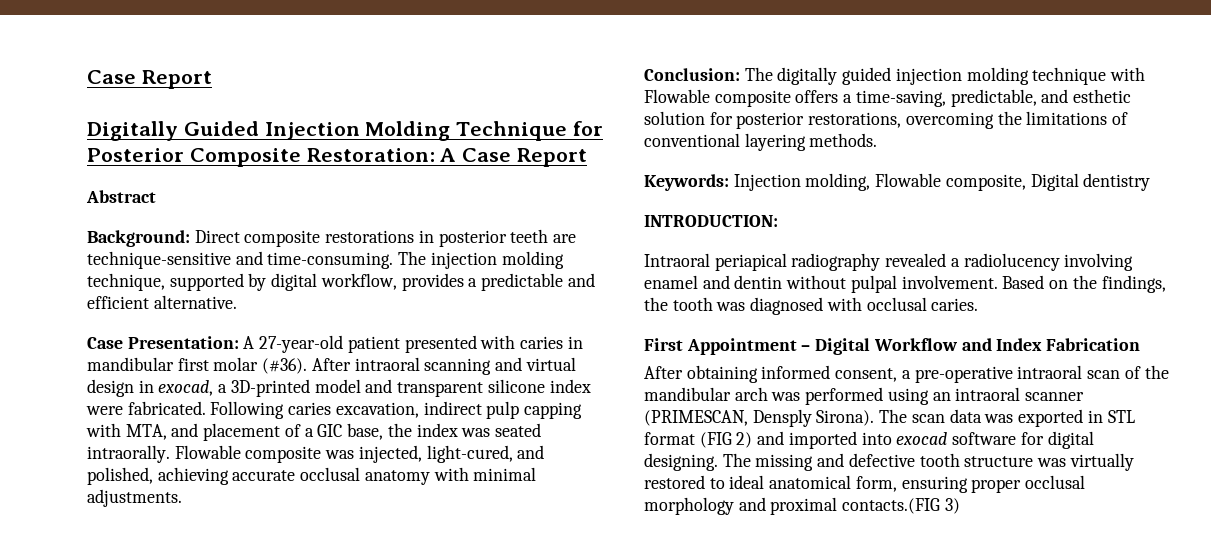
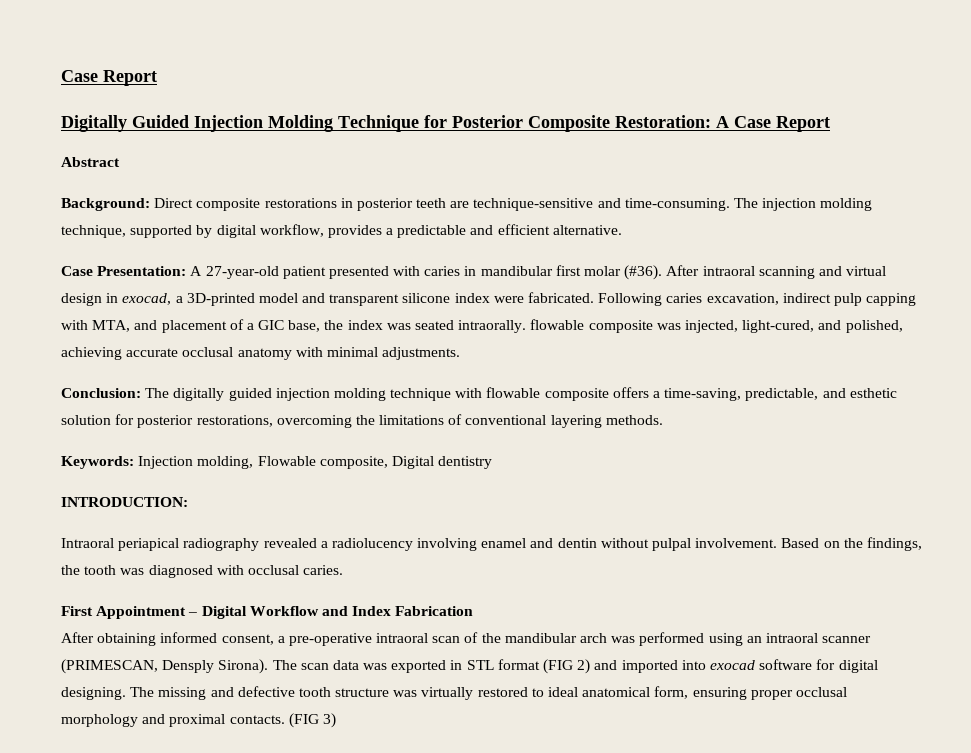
- Following caries excavation, indirect pulp capping with MTA, and placement of a GIC base, the index was seated intraorally. Flowable composite was injected, light-cured, and polished, achieving accurate occlusal anatomy with minimal adjustments.
+ Following caries excavation, indirect pulp capping with MTA, and placement of a GIC base, the index was seated intraorally. flowable composite was injected, light-cured, and polished, achieving accurate occlusal anatomy with minimal adjustments.
- Conclusion: The digitally guided injection molding technique with Flowable composite offers a time-saving, predictable, and esthetic solution for posterior restorations, overcoming the limitations of conventional layering methods.
+ Conclusion: The digitally guided injection molding technique with flowable composite offers a time-saving, predictable, and esthetic solution for posterior restorations, overcoming the limitations of conventional layering methods.
- The missing and defective tooth structure was virtually restored to ideal anatomical form, ensuring proper occlusal morphology and proximal contacts.(FIG 3)
+ The missing and defective tooth structure was virtually restored to ideal anatomical form, ensuring proper occlusal morphology and proximal contacts. (FIG 3)

